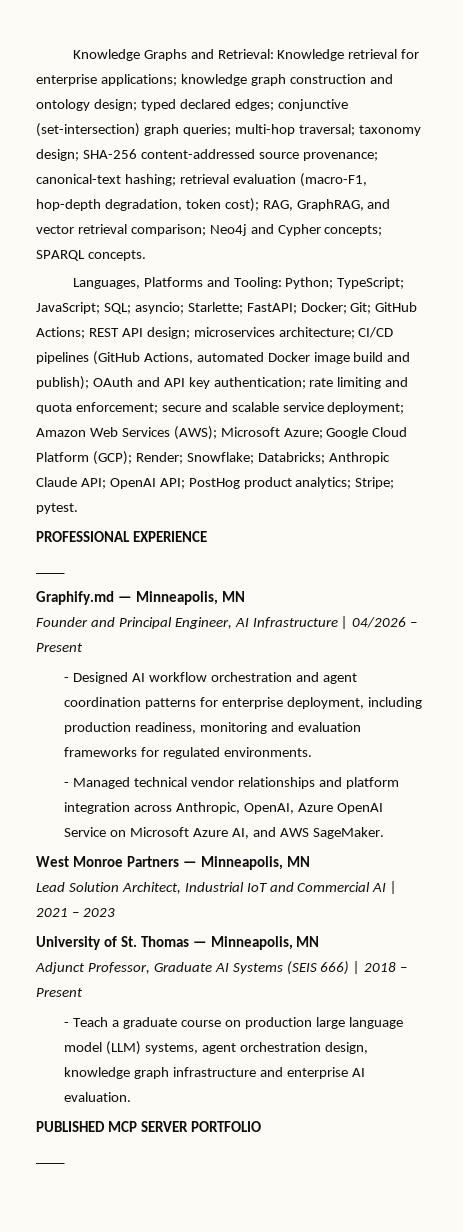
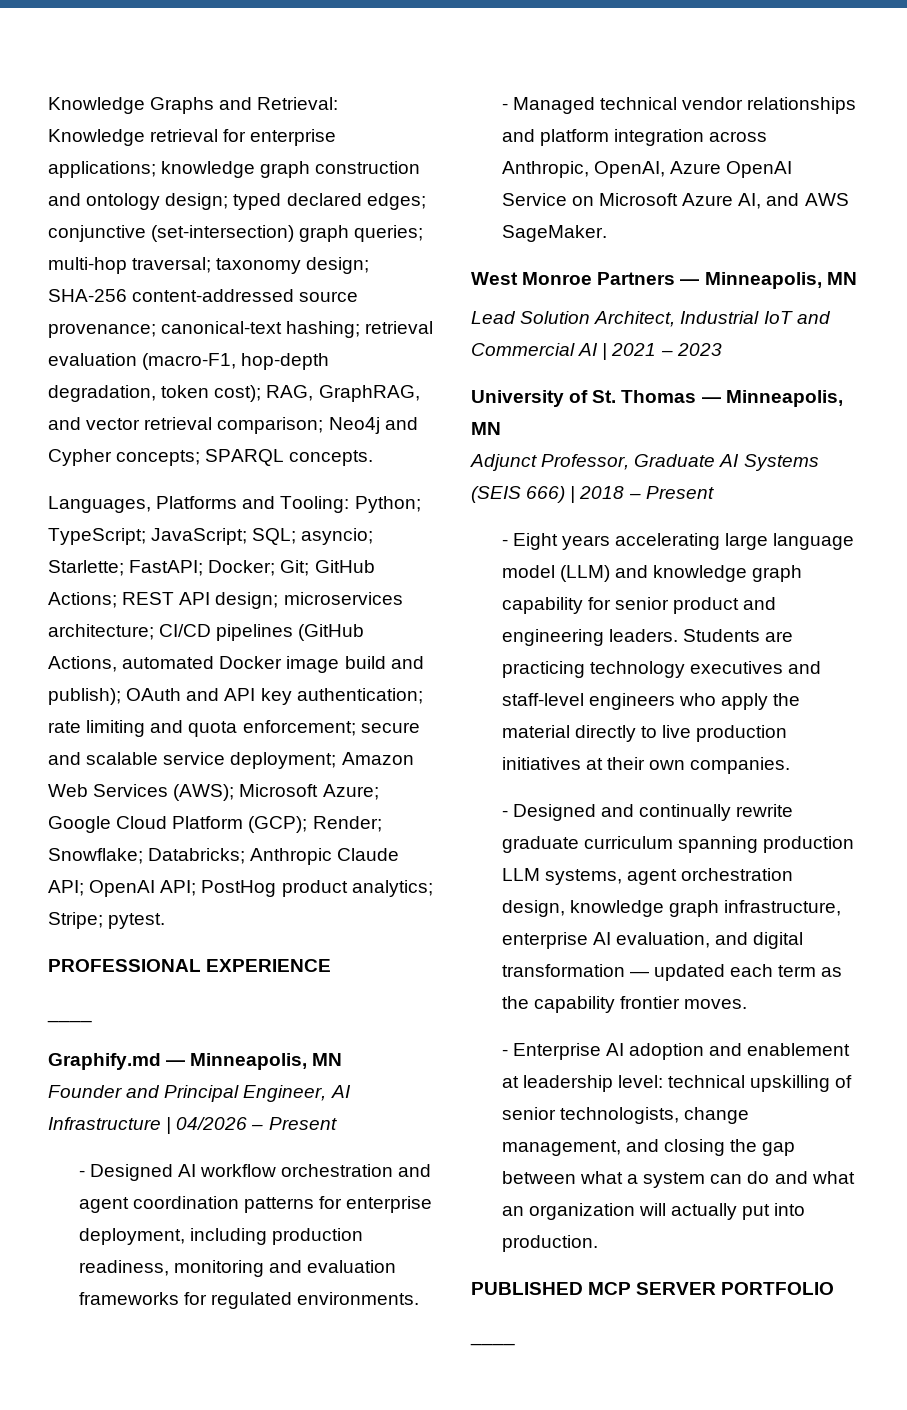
- - Teach a graduate course on production large language model (LLM) systems, agent orchestration design, knowledge graph infrastructure and enterprise AI evaluation.
+ - Eight years accelerating large language model (LLM) and knowledge graph capability for senior product and engineering leaders. Students are practicing technology executives and staff-level engineers who apply the material directly to live production initiatives at their own companies.
+ - Designed and continually rewrite graduate curriculum spanning production LLM systems, agent orchestration design, knowledge graph infrastructure, enterprise AI evaluation, and digital transformation — updated each term as the capability frontier moves.
+ - Enterprise AI adoption and enablement at leadership level: technical upskilling of senior technologists, change management, and closing the gap between what a system can do and what an organization will actually put into production.

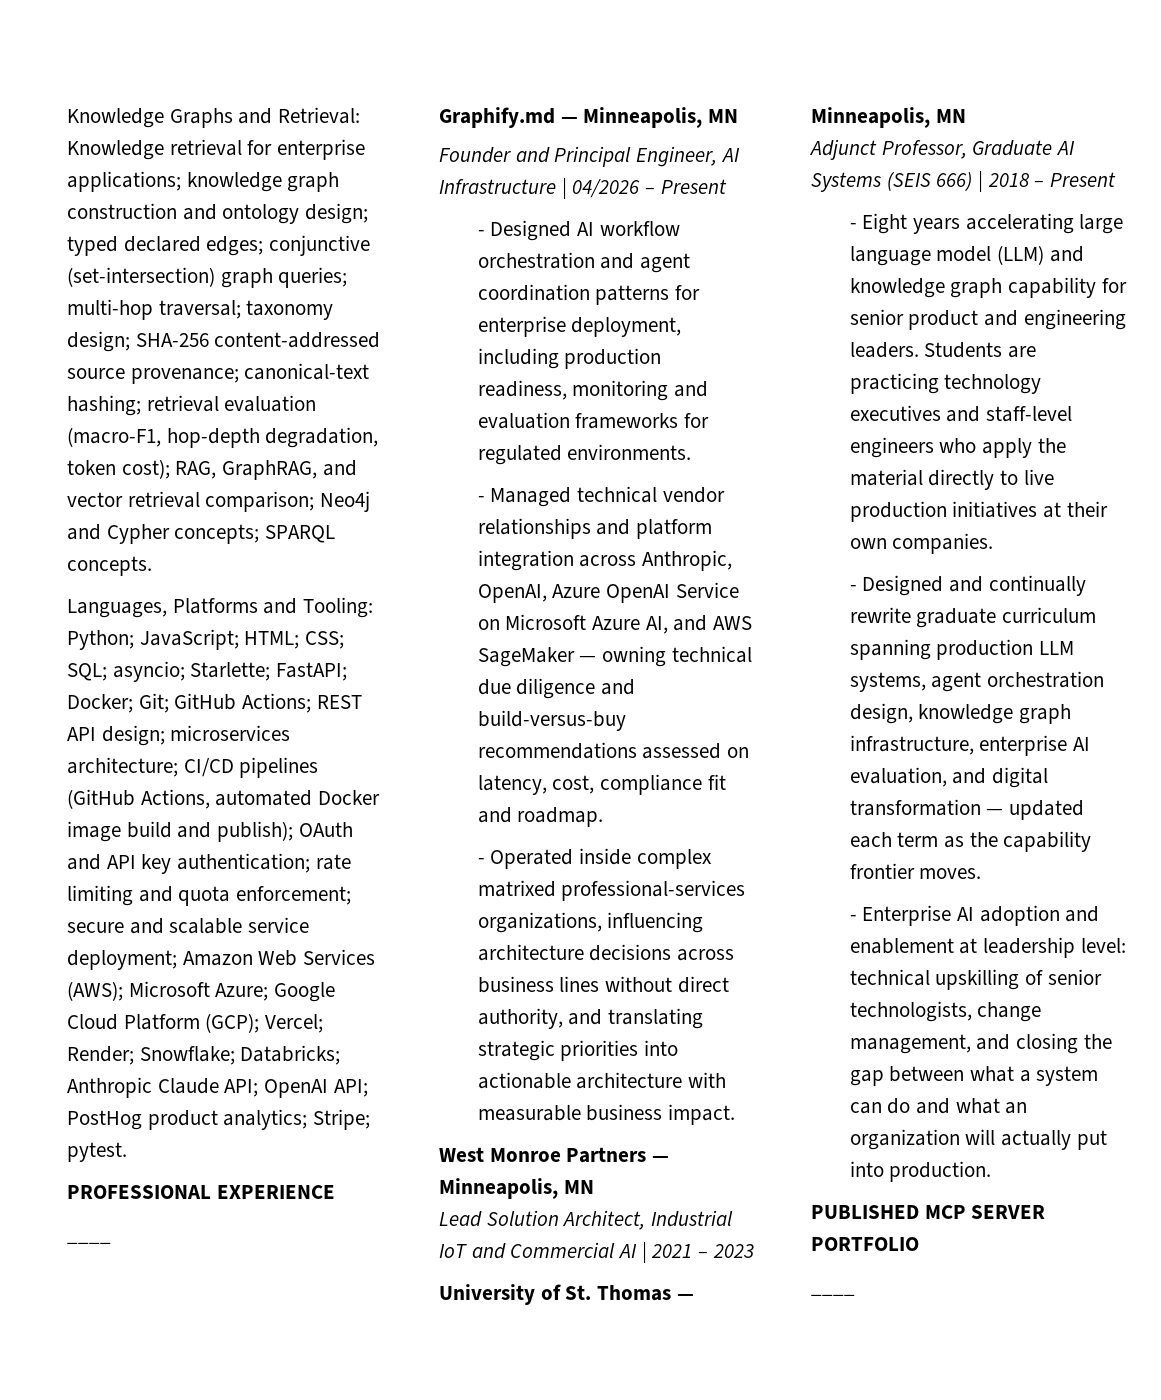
- TypeScript; JavaScript;
+ JavaScript; HTML; CSS;
+ Vercel;
- - Managed technical vendor relationships and platform integration across Anthropic, OpenAI, Azure OpenAI Service on Microsoft Azure AI, and AWS SageMaker.
+ - Managed technical vendor relationships and platform integration across Anthropic, OpenAI, Azure OpenAI Service on Microsoft Azure AI, and AWS SageMaker — owning technical due diligence and build-versus-buy recommendations assessed on latency, cost, compliance fit and roadmap.
+ - Operated inside complex matrixed professional-services organizations, influencing architecture decisions across business lines without direct authority, and translating strategic priorities into actionable architecture with measurable business impact.

